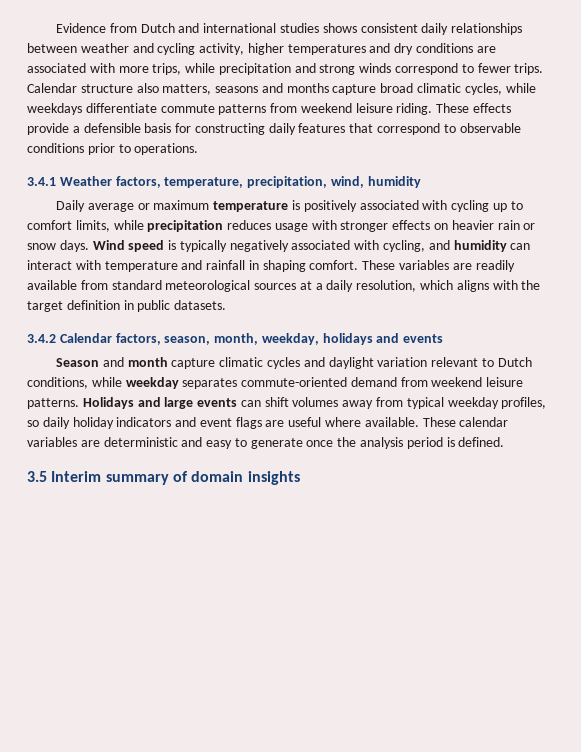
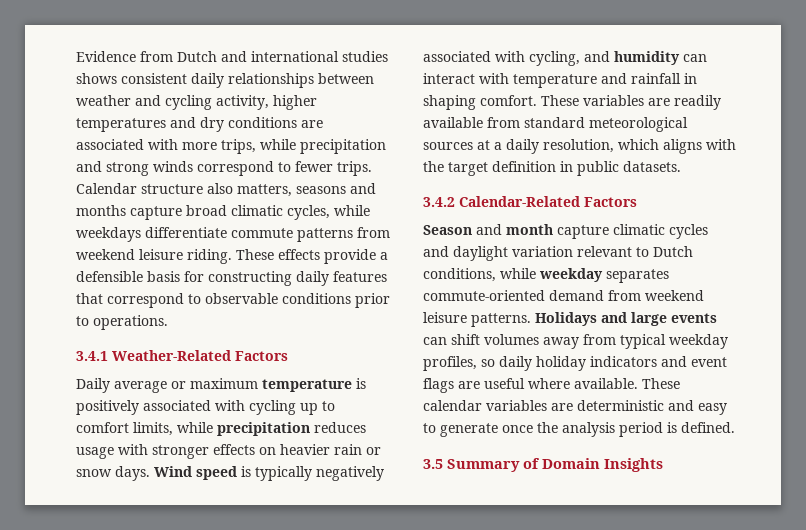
- 3.4.1 Weather factors, temperature, precipitation, wind, humidity
+ 3.4.1 Weather-Related Factors
- 3.4.2 Calendar factors, season, month, weekday, holidays and events
+ 3.4.2 Calendar-Related Factors
- 3.5 Interim summary of domain insights
+ 3.5 Summary of Domain Insights

